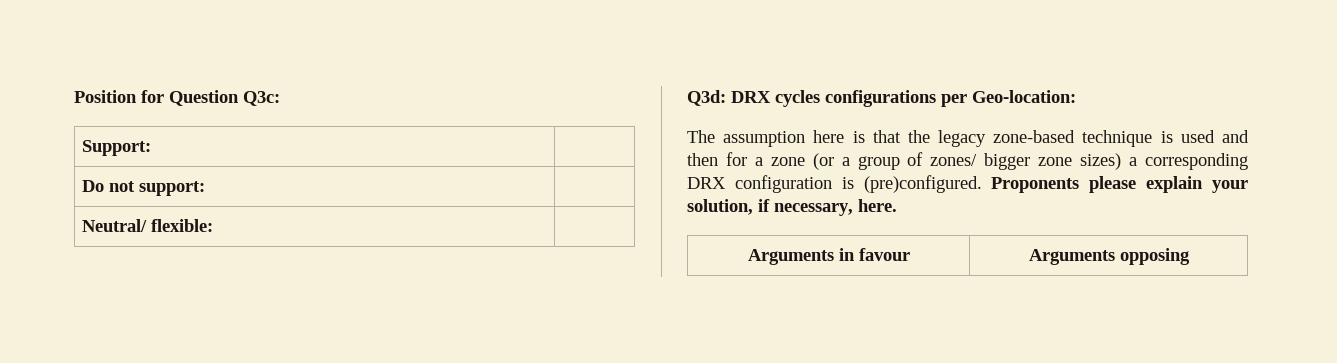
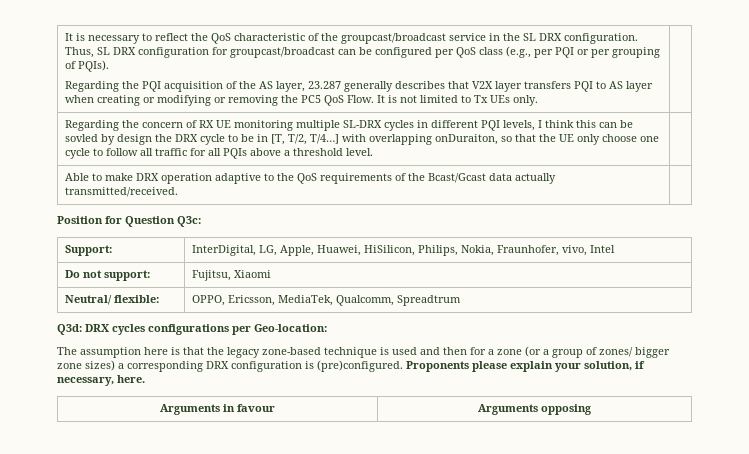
+ It is necessary to reflect the QoS characteristic of the groupcast/broadcast service in the SL DRX configuration. Thus, SL DRX configuration for groupcast/broadcast can be configured per QoS class (e.g., per PQI or per grouping of PQIs).
+ Regarding the PQI acquisition of the AS layer, 23.287 generally describes that V2X layer transfers PQI to AS layer when creating or modifying or removing the PC5 QoS Flow. It is not limited to Tx UEs only. |
+ Regarding the concern of RX UE monitoring multiple SL-DRX cycles in different PQI levels, I think this can be sovled by design the DRX cycle to be in [T, T/2, T/4…] with overlapping onDuraiton, so that the UE only choose one cycle to follow all traffic for all PQIs above a threshold level. |
+ Able to make DRX operation adaptive to the QoS requirements of the Bcast/Gcast data actually transmitted/received. |
- Support: |
+ Support: | InterDigital, LG, Apple, Huawei, HiSilicon, Philips, Nokia, Fraunhofer, vivo, Intel
- Do not support: |
+ Do not support: | Fujitsu, Xiaomi
- Neutral/ flexible: |
+ Neutral/ flexible: | OPPO, Ericsson, MediaTek, Qualcomm, Spreadtrum

